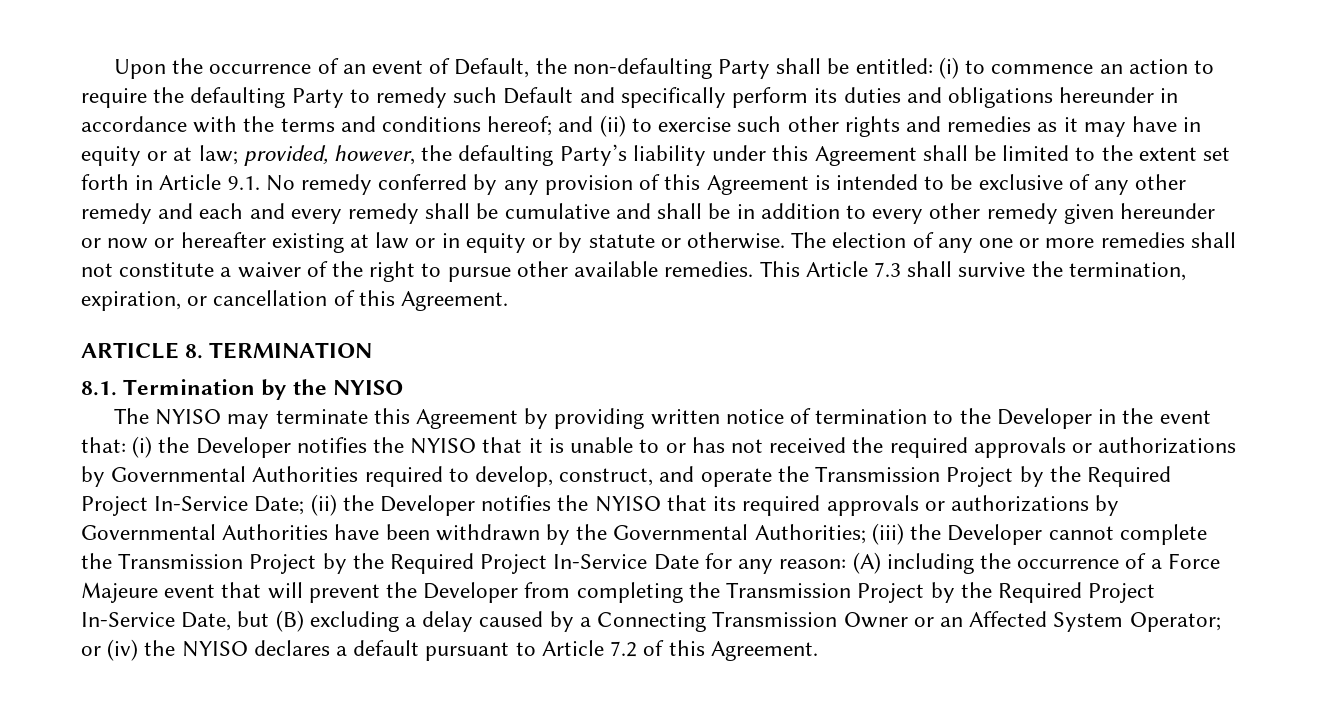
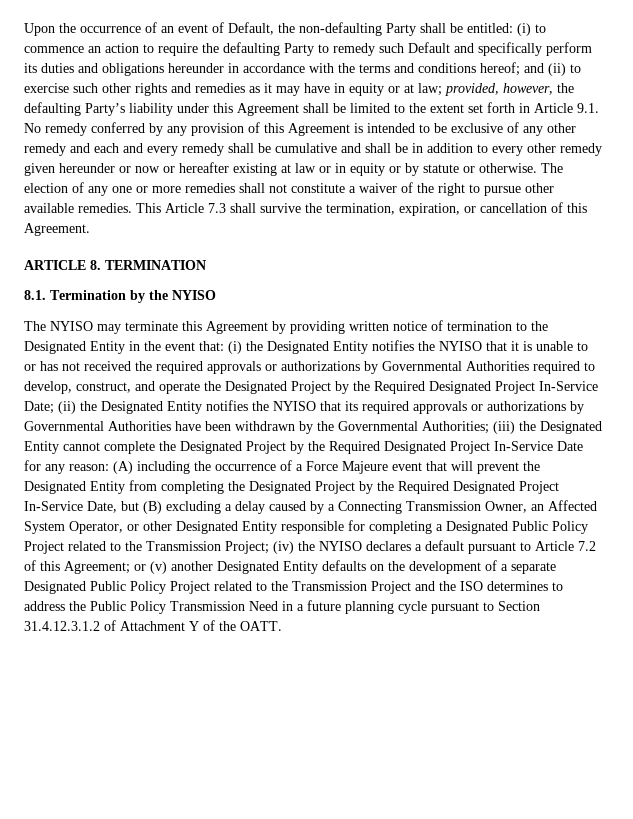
- The NYISO may terminate this Agreement by providing written notice of termination to the Developer in the event that:
+ The NYISO may terminate this Agreement by providing written notice of termination to the Designated Entity in the event that:
- (i) the Developer notifies the NYISO that it is unable to or has not received the required approvals or authorizations by Governmental Authorities required to develop, construct, and operate the Transmission Project by the Required Project In-Service Date;
+ (i) the Designated Entity notifies the NYISO that it is unable to or has not received the required approvals or authorizations by Governmental Authorities required to develop, construct, and operate the Designated Project by the Required Designated Project In-Service Date;
- (ii) the Developer notifies the NYISO that its required approvals or authorizations by Governmental Authorities have been withdrawn by the Governmental Authorities;
+ (ii) the Designated Entity notifies the NYISO that its required approvals or authorizations by Governmental Authorities have been withdrawn by the Governmental Authorities;
- (iii) the Developer cannot complete the Transmission Project by the Required Project In-Service Date for any reason:
+ (iii) the Designated Entity cannot complete the Designated Project by the Required Designated Project In-Service Date for any reason:
- (A) including the occurrence of a Force Majeure event that will prevent the Developer from completing the Transmission Project by the Required Project In-Service Date, but (B) excluding a delay caused by a Connecting Transmission Owner or an Affected System Operator; or (iv) the NYISO declares a default pursuant to Article 7.2 of this Agreement.
+ (A) including the occurrence of a Force Majeure event that will prevent the Designated Entity from completing the Designated Project by the Required Designated Project In-Service Date, but (B) excluding a delay caused by a Connecting Transmission Owner, an Affected System Operator, or other Designated Entity responsible for completing a Designated Public Policy Project related to the Transmission Project; (iv) the NYISO declares a default pursuant to Article 7.2 of this Agreement; or (v) another Designated Entity defaults on the development of a separate Designated Public Policy Project related to the Transmission Project and the ISO determines to address the Public Policy Transmission Need in a future planning cycle pursuant to Section 31.4.12.3.1.2 of Attachment Y of the OATT.

